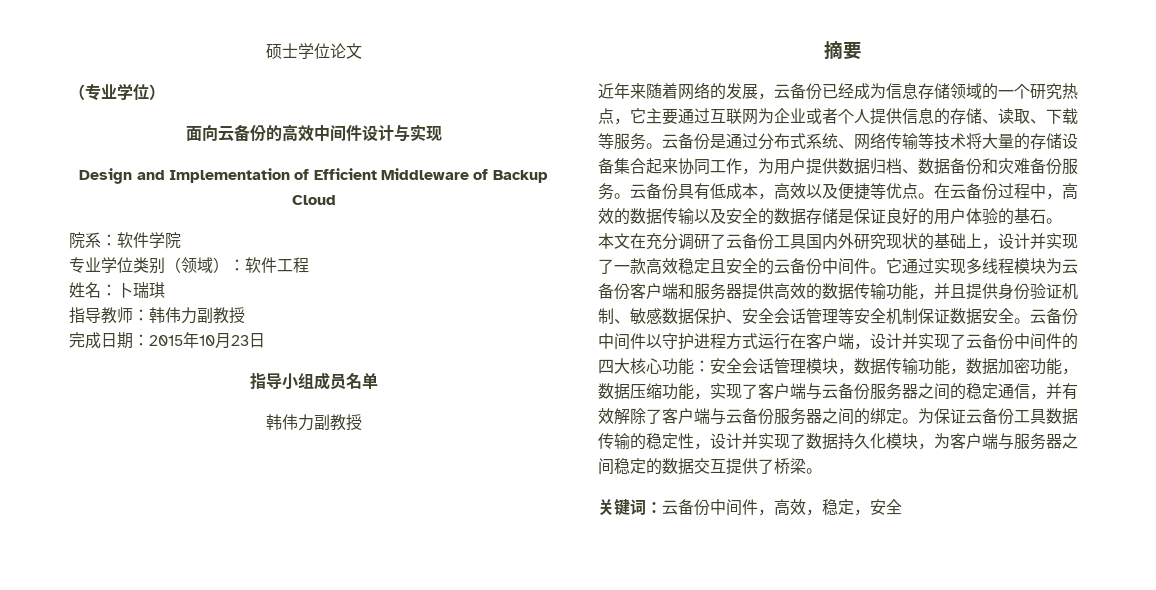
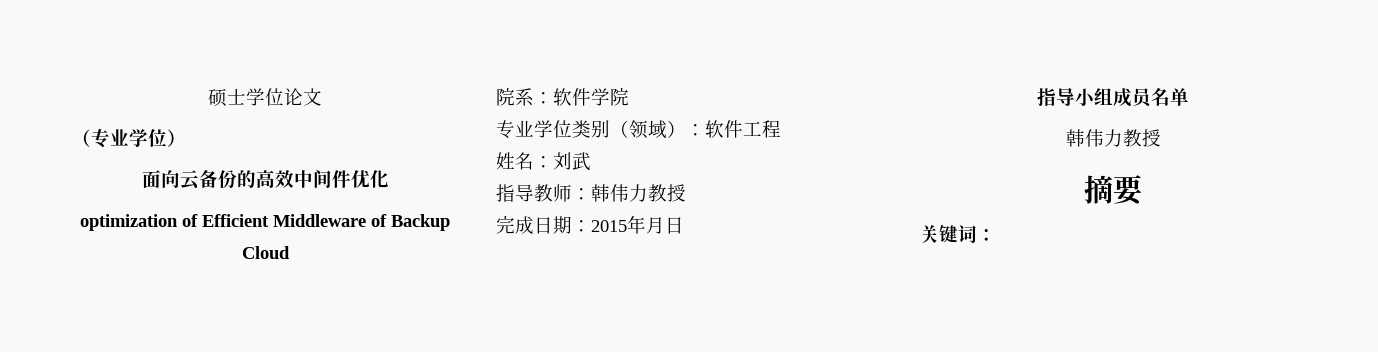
- 面向云备份的高效中间件设计与实现
- Design and Implementation of Efficient Middleware of Backup Cloud
+ 面向云备份的高效中间件优化
+ optimization of Efficient Middleware of Backup Cloud
- 姓名：卜瑞琪
+ 姓名：刘武
- 指导教师：韩伟力副教授
+ 指导教师：韩伟力教授
- 完成日期：2015年10月23日
+ 完成日期：2015年月日
  指导小组成员名单
- 韩伟力副教授
+ 韩伟力教授
- 近年来随着网络的发展，云备份已经成为信息存储领域的一个研究热点，它主要通过互联网为企业或者个人提供信息的存储、读取、下载等服务。云备份是通过分布式系统、网络传输等技术将大量的存储设备集合起来协同工作，为用户提供数据归档、数据备份和灾难备份服务。云备份具有低成本，高效以及便捷等优点。在云备份过程中，高效的数据传输以及安全的数据存储是保证良好的用户体验的基石。
- 本文在充分调研了云备份工具国内外研究现状的基础上，设计并实现了一款高效稳定且安全的云备份中间件。它通过实现多线程模块为云备份客户端和服务器提供高效的数据传输功能，并且提供身份验证机制、敏感数据保护、安全会话管理等安全机制保证数据安全。云备份中间件以守护进程方式运行在客户端，设计并实现了云备份中间件的四大核心功能：安全会话管理模块，数据传输功能，数据加密功能，数据压缩功能，实现了客户端与云备份服务器之间的稳定通信，并有效解除了客户端与云备份服务器之间的绑定。为保证云备份工具数据传输的稳定性，设计并实现了数据持久化模块，为客户端与服务器之间稳定的数据交互提供了桥梁。
- 关键词：云备份中间件，高效，稳定，安全
+ 关键词：

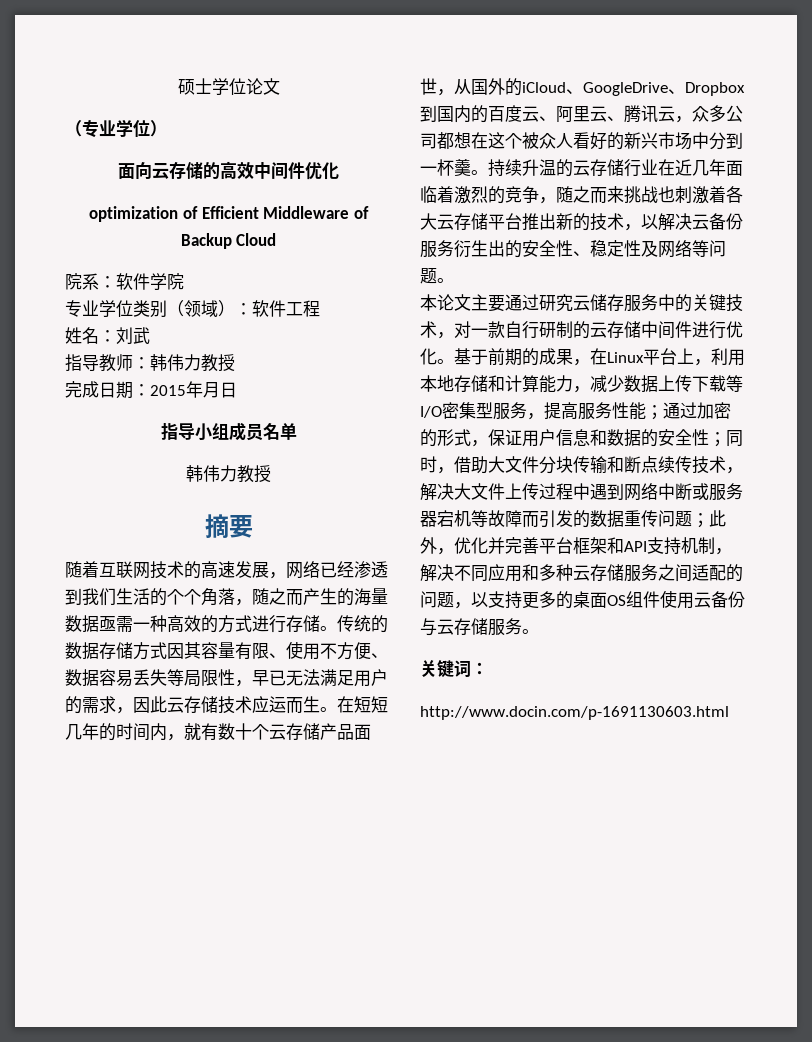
- 面向云备份的高效中间件优化
+ 面向云存储的高效中间件优化
+ 随着互联网技术的高速发展，网络已经渗透到我们生活的个个角落，随之而产生的海量数据亟需一种高效的方式进行存储。传统的数据存储方式因其容量有限、使用不方便、数据容易丢失等局限性，早已无法满足用户的需求，因此云存储技术应运而生。在短短几年的时间内，就有数十个云存储产品面世，从国外的iCloud、GoogleDrive、Dropbox到国内的百度云、阿里云、腾讯云，众多公司都想在这个被众人看好的新兴市场中分到一杯羹。持续升温的云存储行业在近几年面临着激烈的竞争，随之而来挑战也刺激着各大云存储平台推出新的技术，以解决云备份服务衍生出的安全性、稳定性及网络等问题。
+ 本论文主要通过研究云储存服务中的关键技术，对一款自行研制的云存储中间件进行优化。基于前期的成果，在Linux平台上，利用本地存储和计算能力，减少数据上传下载等I/O密集型服务，提高服务性能；通过加密的形式，保证用户信息和数据的安全性；同时，借助大文件分块传输和断点续传技术，解决大文件上传过程中遇到网络中断或服务器宕机等故障而引发的数据重传问题；此外，优化并完善平台框架和API支持机制，解决不同应用和多种云存储服务之间适配的问题，以支持更多的桌面OS组件使用云备份与云存储服务。
+ http://www.docin.com/p-1691130603.html

